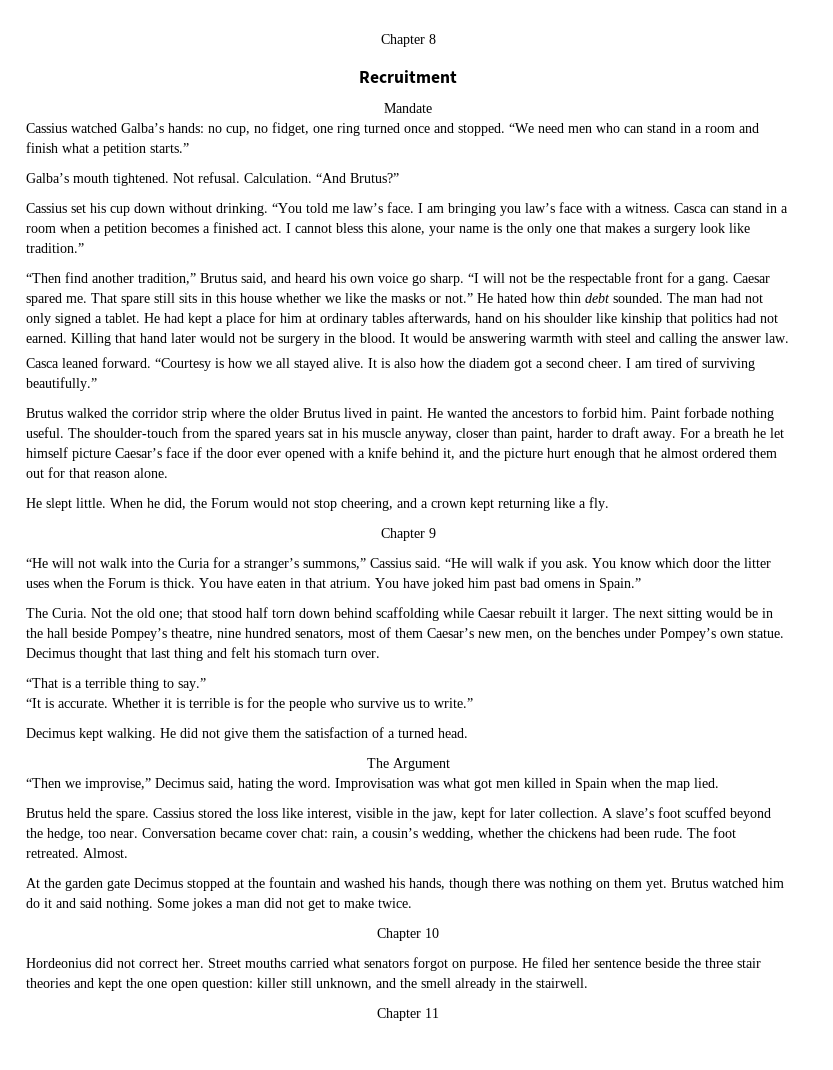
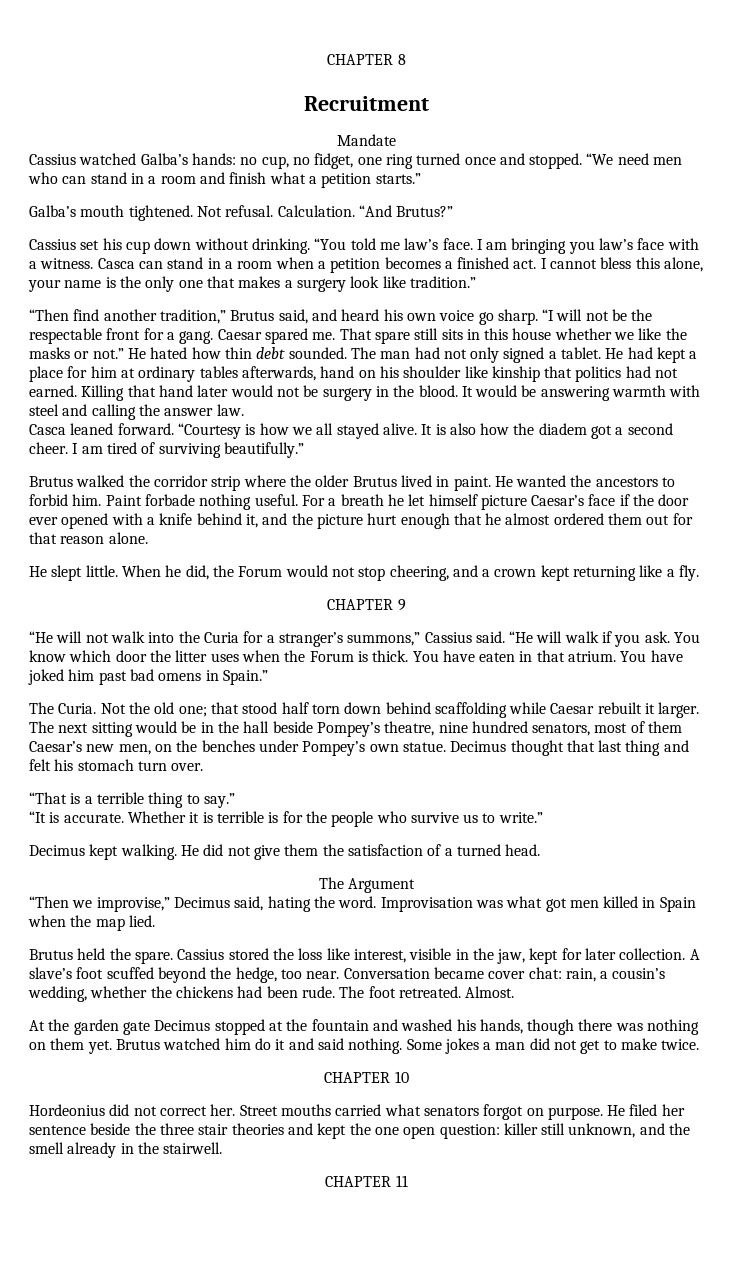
- Chapter 8
+ CHAPTER 8
- The shoulder-touch from the spared years sat in his muscle anyway, closer than paint, harder to draft away.
- Chapter 9
+ CHAPTER 9
- Chapter 10
+ CHAPTER 10
- Chapter 11
+ CHAPTER 11

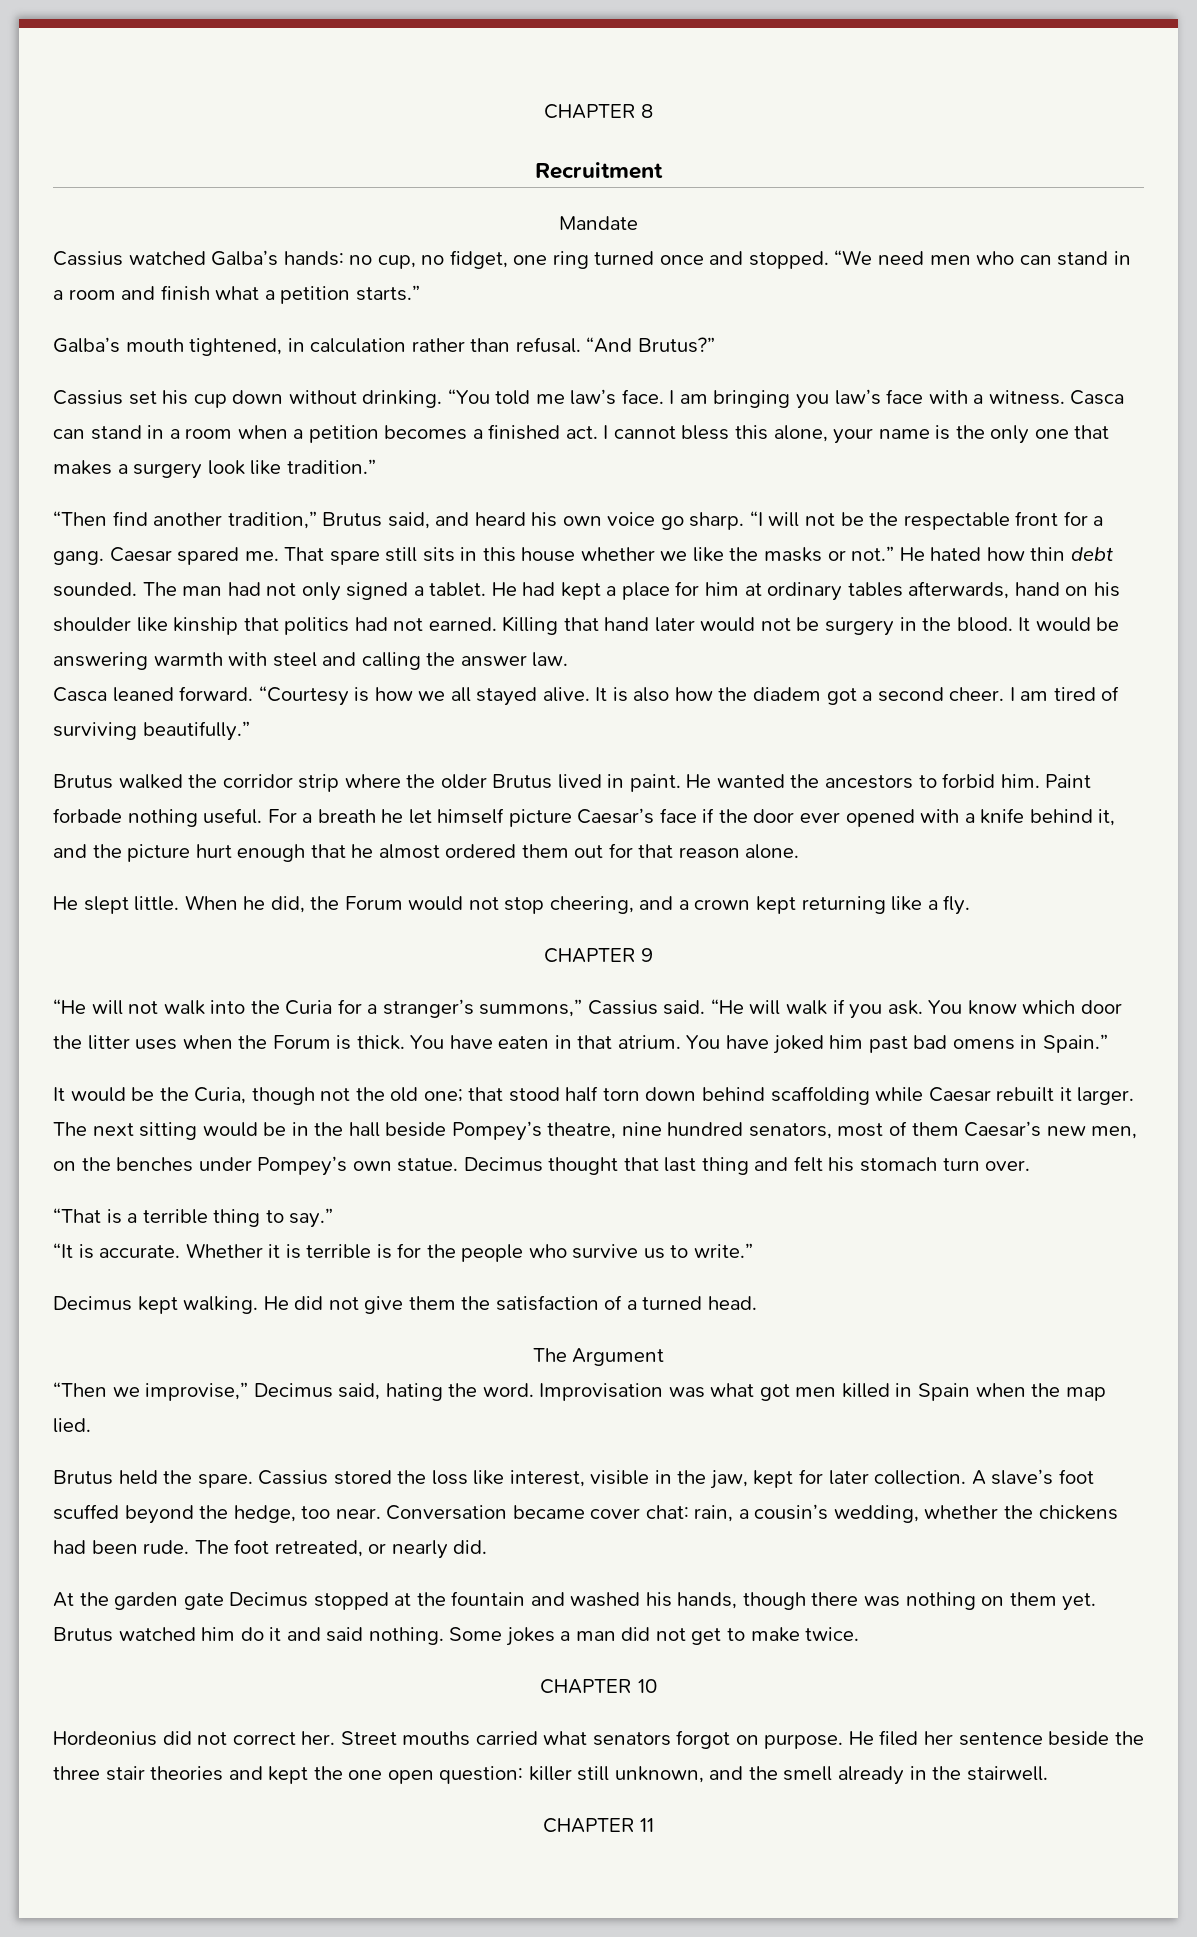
- Galba’s mouth tightened. Not refusal. Calculation.
+ Galba’s mouth tightened, in calculation rather than refusal.
- The Curia. Not the old one; that stood half torn down behind scaffolding while Caesar rebuilt it larger.
+ It would be the Curia, though not the old one; that stood half torn down behind scaffolding while Caesar rebuilt it larger.
- The foot retreated. Almost.
+ The foot retreated, or nearly did.

